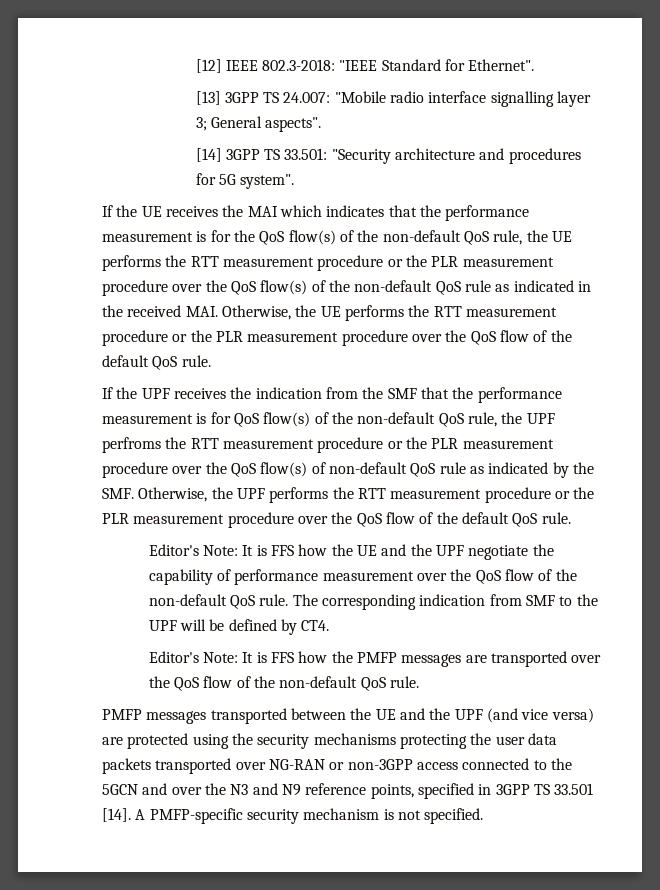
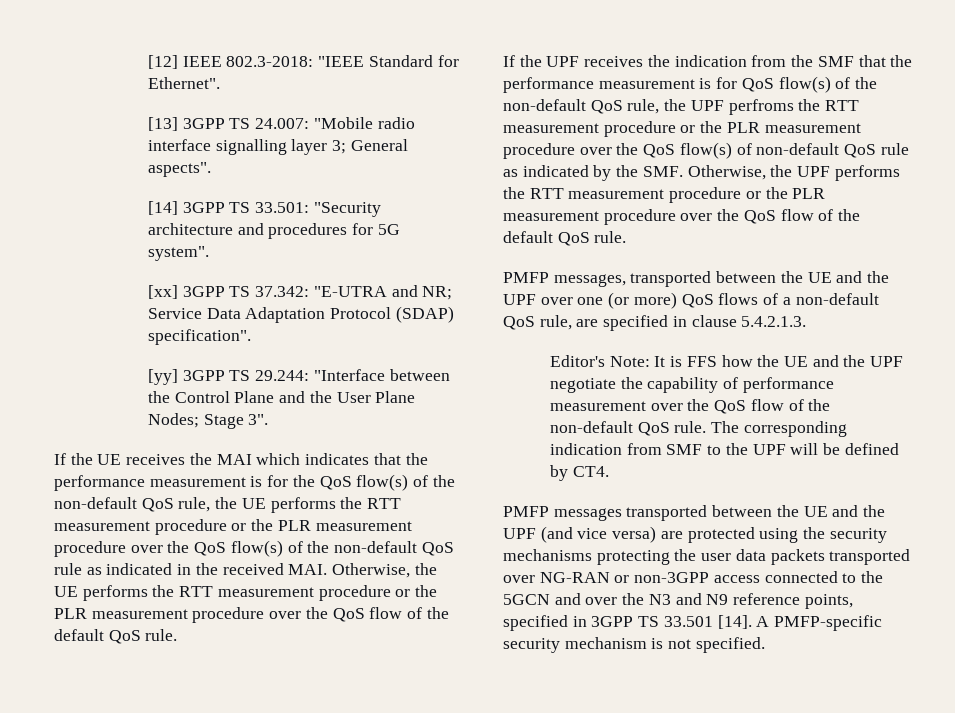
+ [xx] 3GPP TS 37.342: "E-UTRA and NR; Service Data Adaptation Protocol (SDAP) specification".
+ [yy] 3GPP TS 29.244: "Interface between the Control Plane and the User Plane Nodes; Stage 3".
+ PMFP messages, transported between the UE and the UPF over one (or more) QoS flows of a non-default QoS rule, are specified in clause 5.4.2.1.3.
- Editor's Note: It is FFS how the PMFP messages are transported over the QoS flow of the non-default QoS rule.

